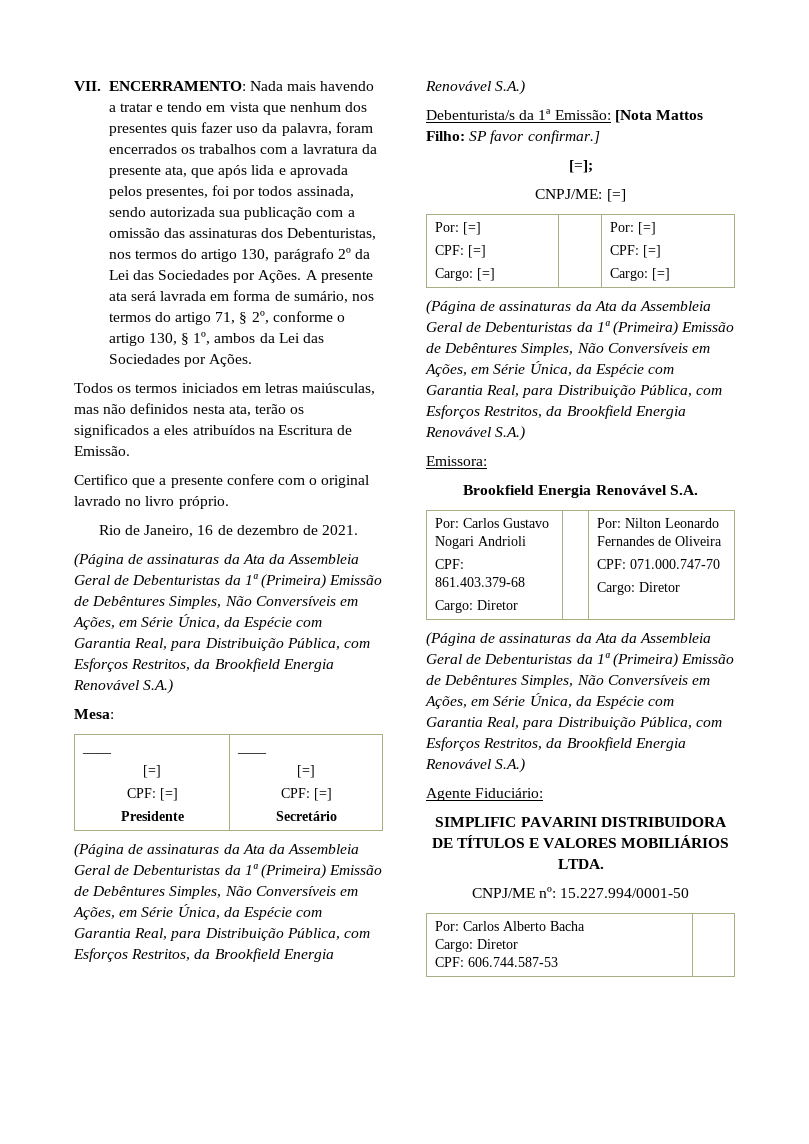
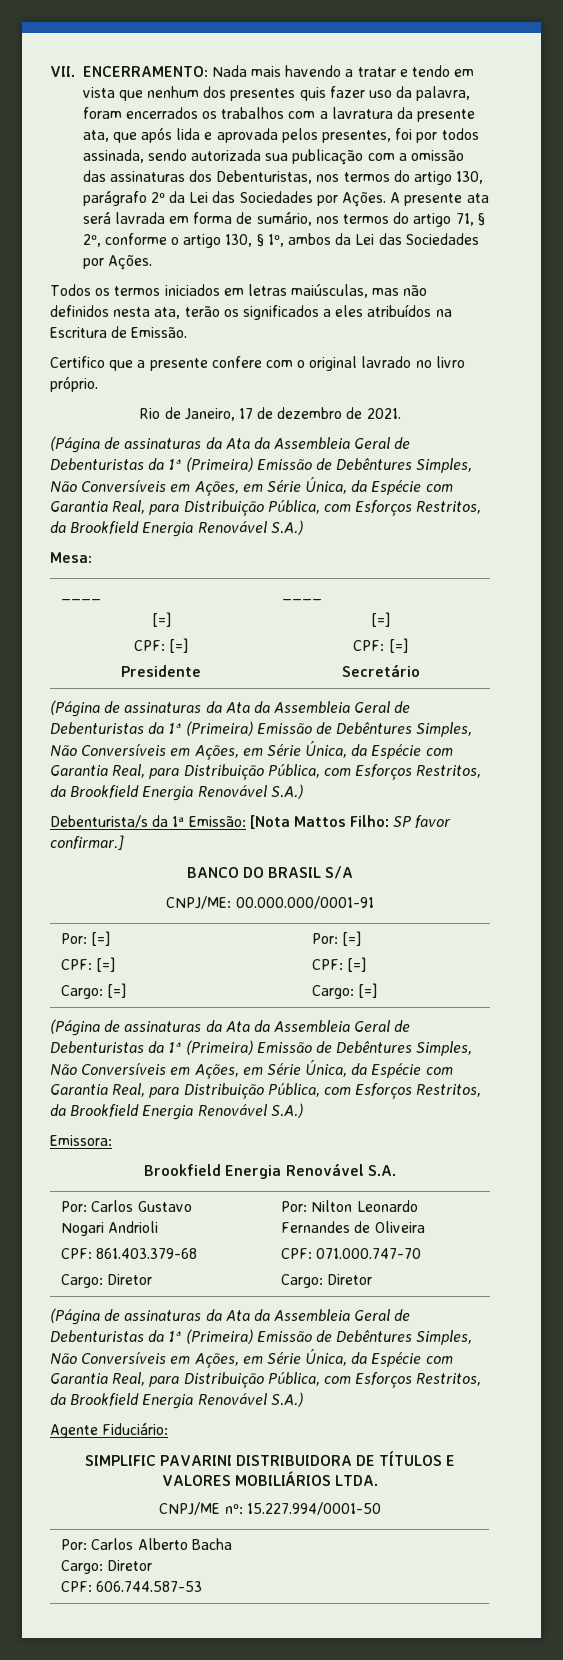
- Rio de Janeiro, 16 de dezembro de 2021.
+ Rio de Janeiro, 17 de dezembro de 2021.
- [=];
+ BANCO DO BRASIL S/A
- CNPJ/ME: [=]
+ CNPJ/ME: 00.000.000/0001-91

